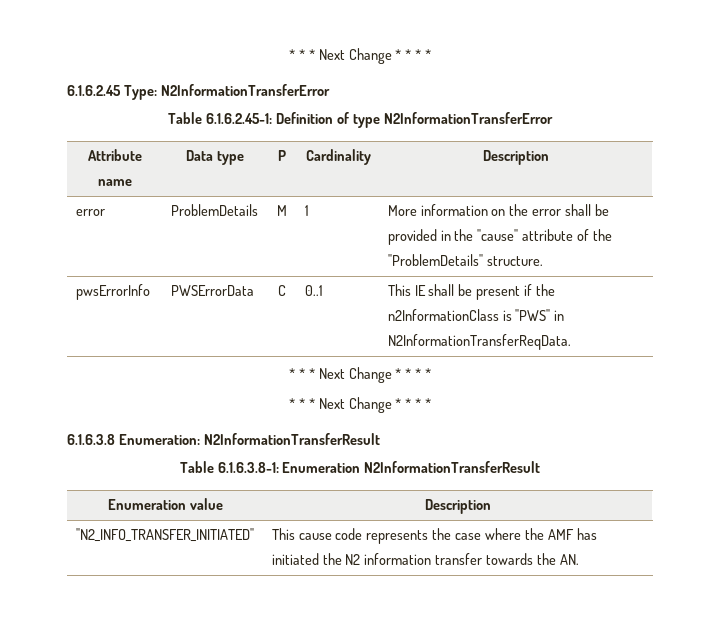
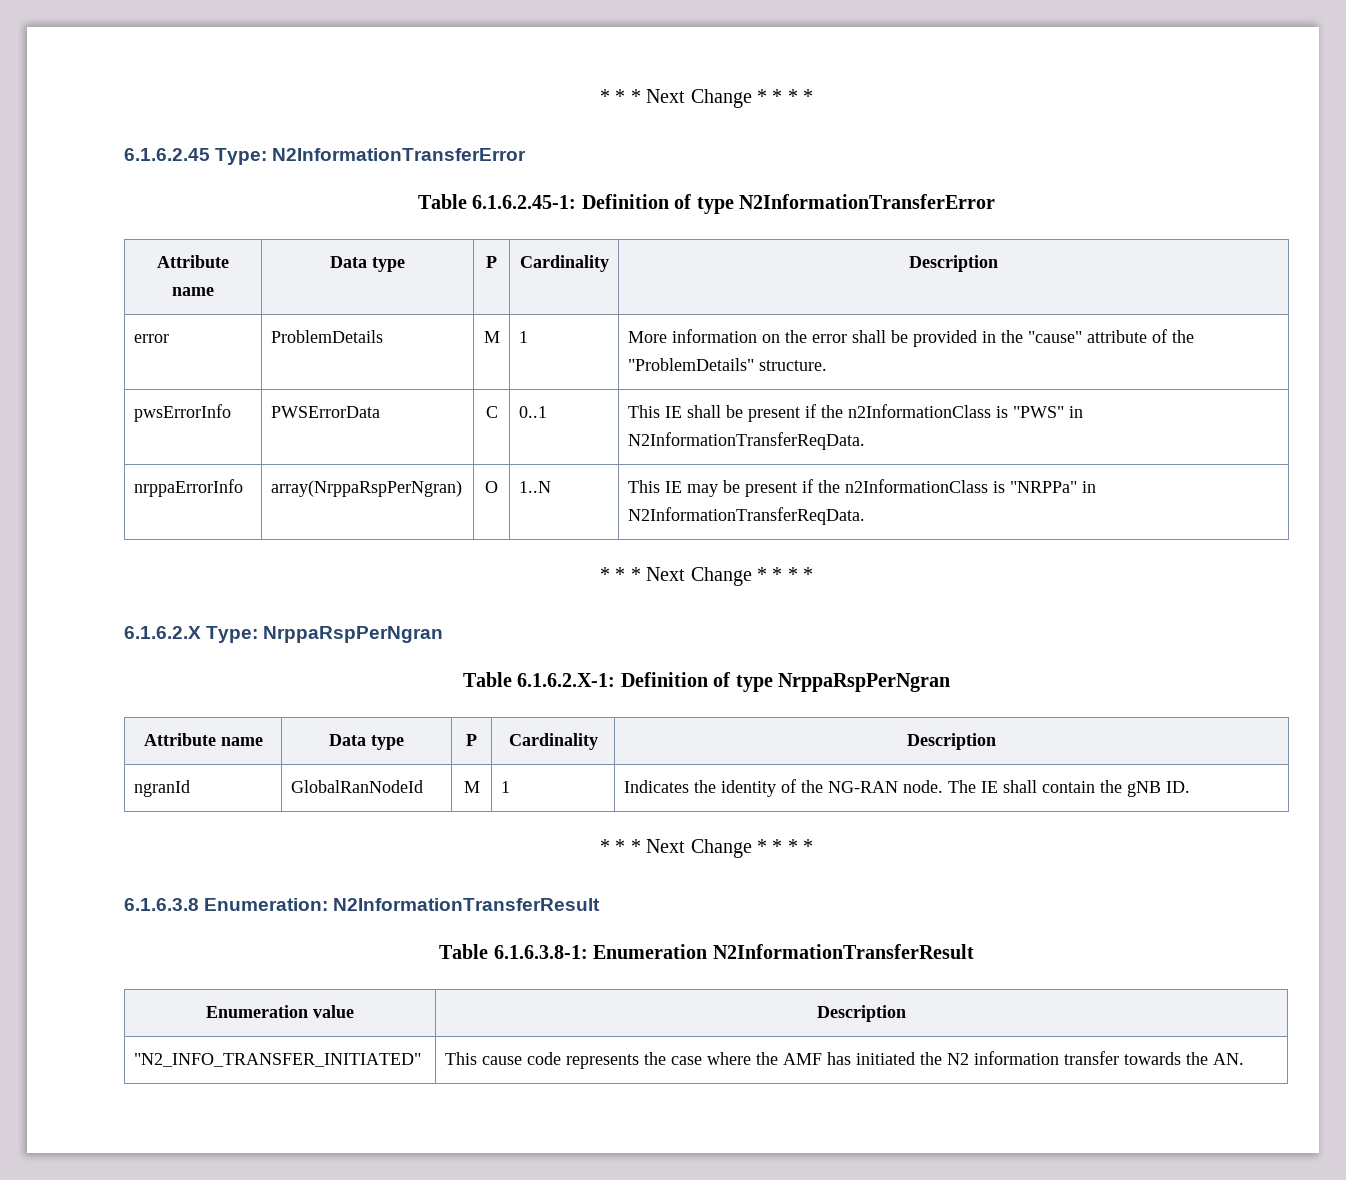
  pwsErrorInfo | PWSErrorData | C | 0..1 | This IE shall be present if the n2InformationClass is "PWS" in N2InformationTransferReqData.
+ nrppaErrorInfo | array(NrppaRspPerNgran) | O | 1..N | This IE may be present if the n2InformationClass is "NRPPa" in N2InformationTransferReqData.
  * * * Next Change * * * *
+ 6.1.6.2.X Type: NrppaRspPerNgran
+ Table 6.1.6.2.X-1: Definition of type NrppaRspPerNgran
+ Attribute name | Data type | P | Cardinality | Description
+ ngranId | GlobalRanNodeId | M | 1 | Indicates the identity of the NG-RAN node. The IE shall contain the gNB ID.

